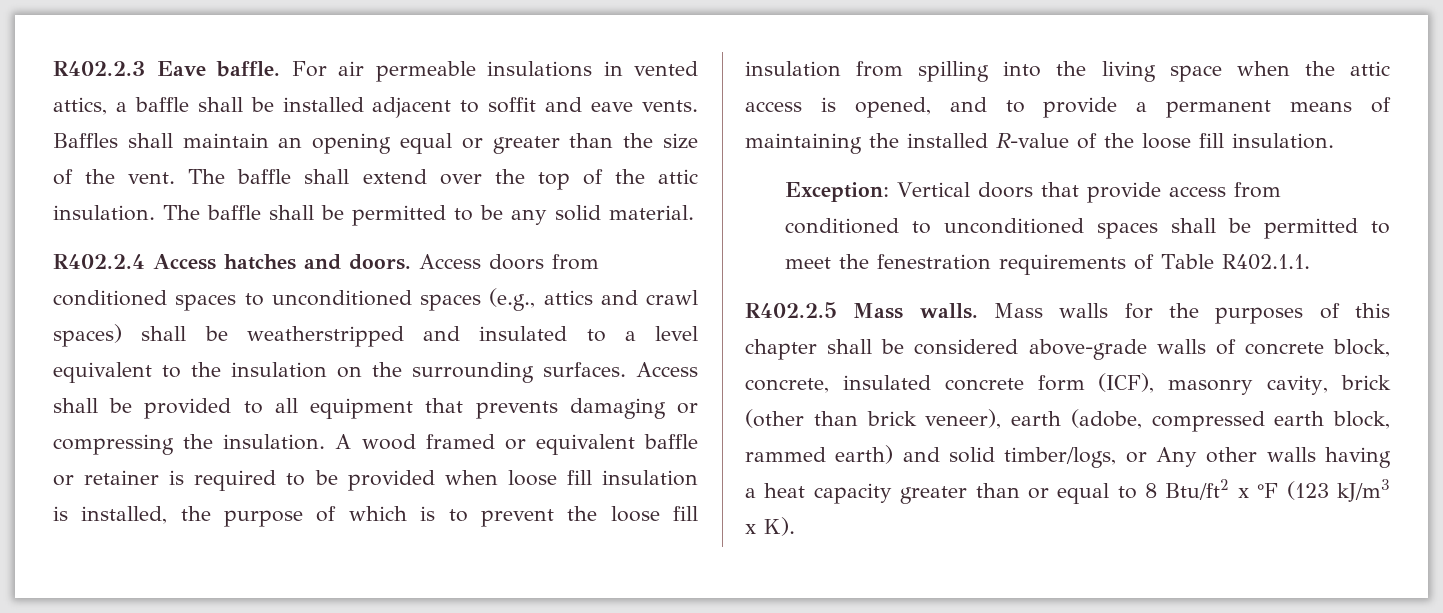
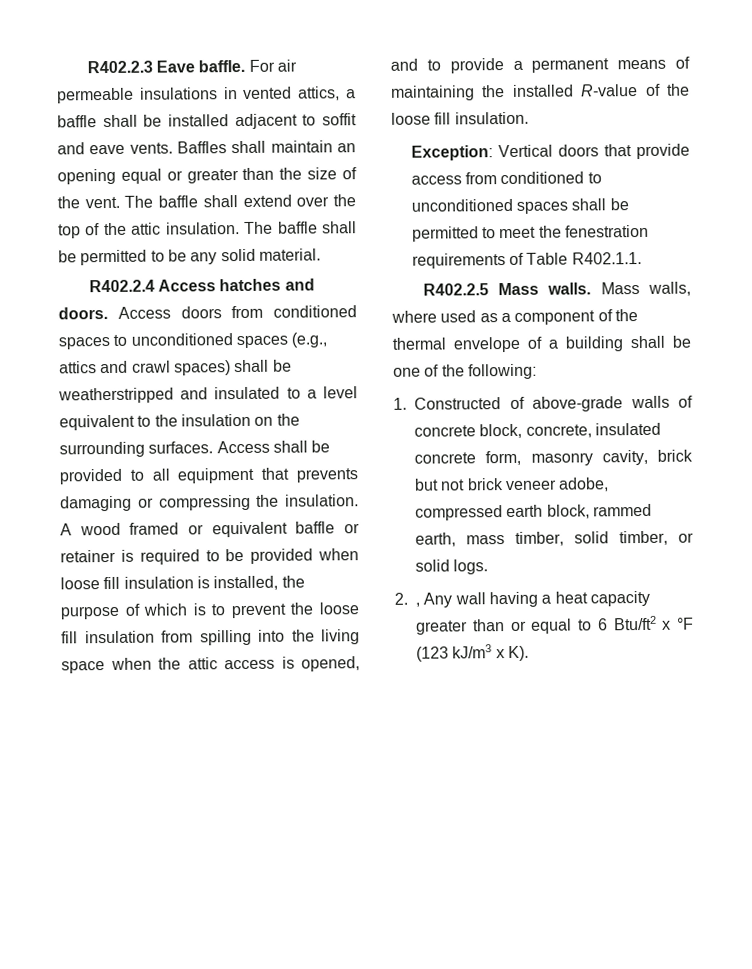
- Mass walls for the purposes of this chapter shall be considered above-grade walls of concrete block, concrete, insulated concrete form (ICF), masonry cavity, brick (other than brick veneer), earth (adobe, compressed earth block, rammed earth) and solid timber/logs, or Any other walls having a heat capacity greater than or equal to 8 Btu/ft2 x °F (123 kJ/m3 x K).
+ Mass walls, where used as a component of the thermal envelope of a building shall be one of the following:
+ 1. Constructed of above-grade walls of concrete block, concrete, insulated concrete form, masonry cavity, brick but not brick veneer adobe, compressed earth block, rammed earth, mass timber, solid timber, or solid logs.
+ 2. , Any wall having a heat capacity greater than or equal to 6 Btu/ft2 x °F (123 kJ/m3 x K).

